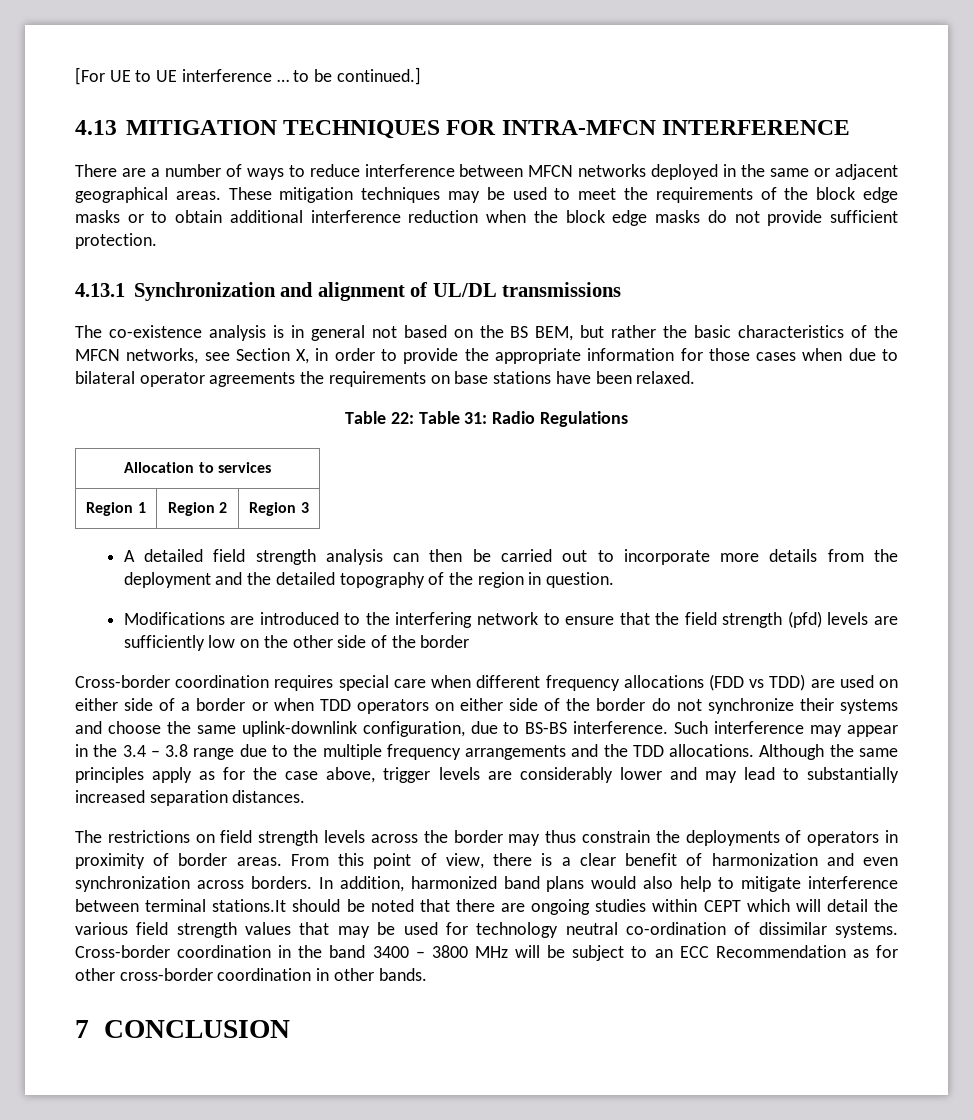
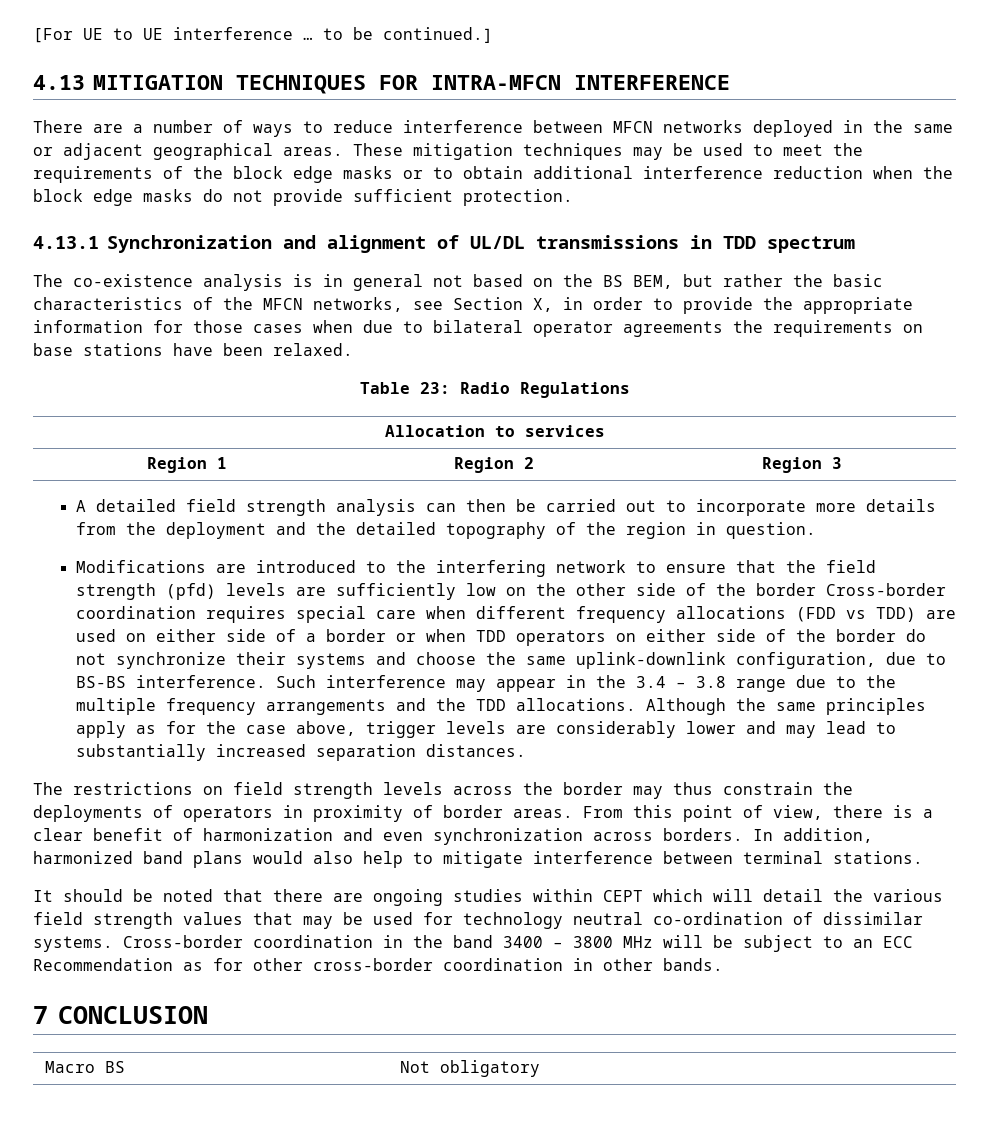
- 4.13.1 Synchronization and alignment of UL/DL transmissions
+ 4.13.1 Synchronization and alignment of UL/DL transmissions in TDD spectrum
- Table 22: Table 31: Radio Regulations
+ Table 23: Radio Regulations
- Modifications are introduced to the interfering network to ensure that the field strength (pfd) levels are sufficiently low on the other side of the border
- Cross-border coordination requires special care when different frequency allocations (FDD vs TDD) are used on either side of a border or when TDD operators on either side of the border do not synchronize their systems and choose the same uplink-downlink configuration, due to BS-BS interference.
+ Modifications are introduced to the interfering network to ensure that the field strength (pfd) levels are sufficiently low on the other side of the border Cross-border coordination requires special care when different frequency allocations (FDD vs TDD) are used on either side of a border or when TDD operators on either side of the border do not synchronize their systems and choose the same uplink-downlink configuration, due to BS-BS interference.
- In addition, harmonized band plans would also help to mitigate interference between terminal stations.It should be noted that there are ongoing studies within CEPT which will detail the various field strength values that may be used for technology neutral co-ordination of dissimilar systems.
+ In addition, harmonized band plans would also help to mitigate interference between terminal stations.
+ It should be noted that there are ongoing studies within CEPT which will detail the various field strength values that may be used for technology neutral co-ordination of dissimilar systems.
+ Macro BS | Not obligatory

